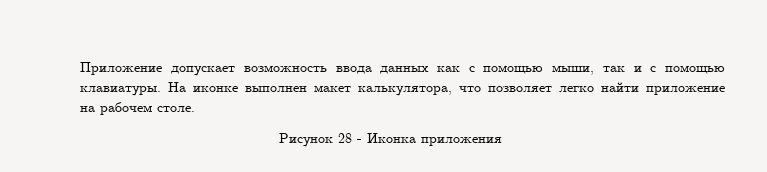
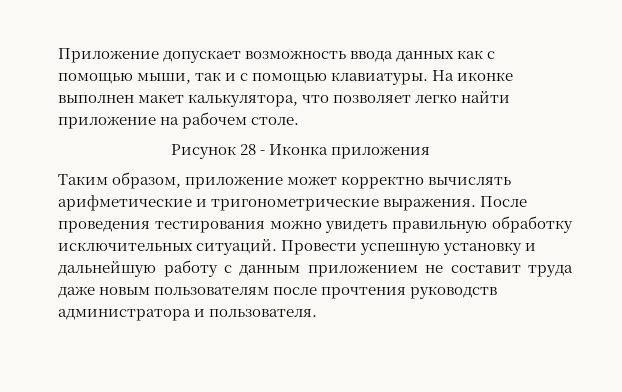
+ Таким образом, приложение может корректно вычислять арифметические и тригонометрические выражения. После проведения тестирования можно увидеть правильную обработку исключительных ситуаций. Провести успешную установку и дальнейшую работу с данным приложением не составит труда даже новым пользователям после прочтения руководств администратора и пользователя.

